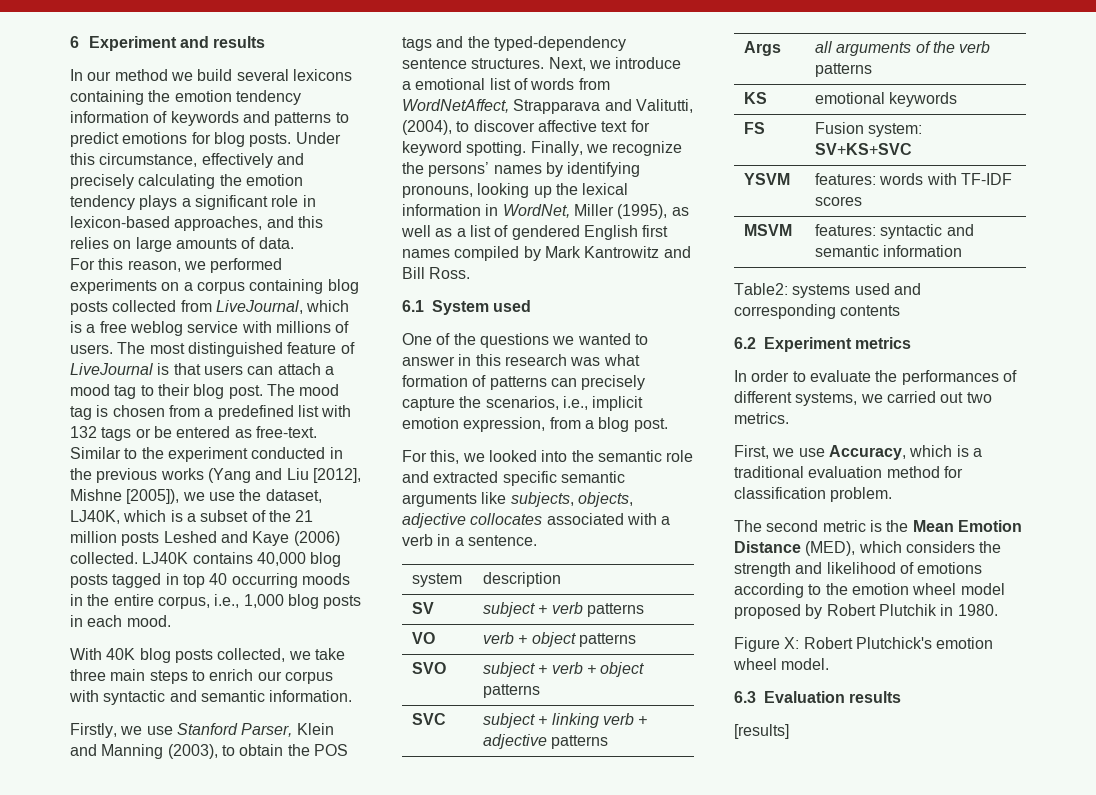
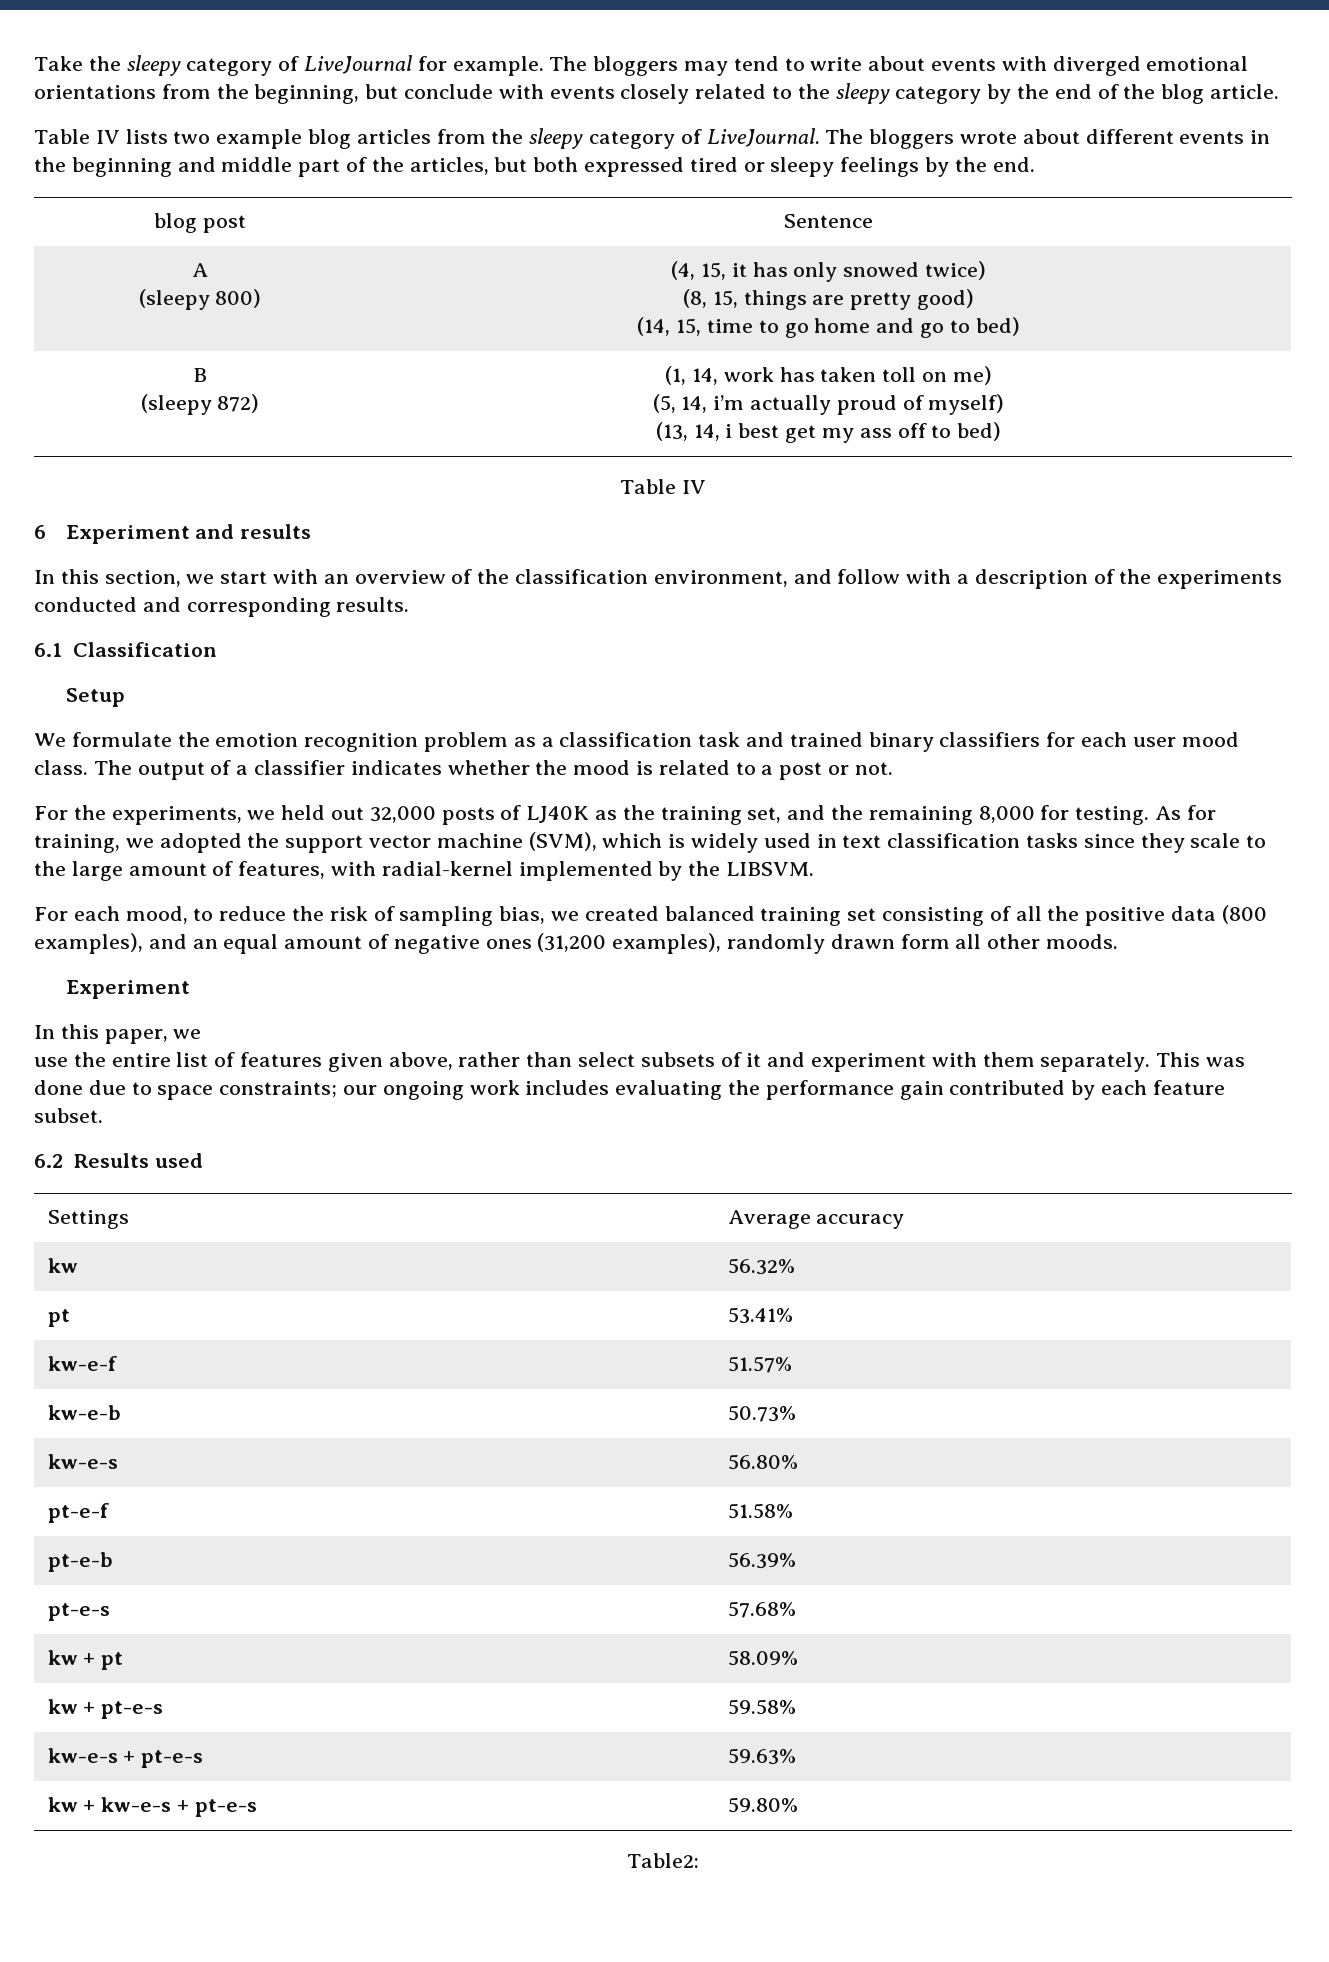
+ Take the sleepy category of LiveJournal for example. The bloggers may tend to write about events with diverged emotional orientations from the beginning, but conclude with events closely related to the sleepy category by the end of the blog article.
+ Table IV lists two example blog articles from the sleepy category of LiveJournal. The bloggers wrote about different events in the beginning and middle part of the articles, but both expressed tired or sleepy feelings by the end.
+ blog post | Sentence
+ A
+ (sleepy 800) | (4, 15, it has only snowed twice)
+ (8, 15, things are pretty good)
+ (14, 15, time to go home and go to bed)
+ B
+ (sleepy 872) | (1, 14, work has taken toll on me)
+ (5, 14, i’m actually proud of myself)
+ (13, 14, i best get my ass off to bed)
+ Table IV
- In our method we build several lexicons containing the emotion tendency information of keywords and patterns to predict emotions for blog posts. Under this circumstance, effectively and precisely calculating the emotion tendency plays a significant role in lexicon-based approaches, and this relies on large amounts of data.
- For this reason, we performed experiments on a corpus containing blog posts collected from LiveJournal, which is a free weblog service with millions of users. The most distinguished feature of LiveJournal is that users can attach a mood tag to their blog post. The mood tag is chosen from a predefined list with 132 tags or be entered as free-text. Similar to the experiment conducted in the previous works (Yang and Liu [2012], Mishne [2005]), we use the dataset, LJ40K, which is a subset of the 21 million posts Leshed and Kaye (2006) collected. LJ40K contains 40,000 blog posts tagged in top 40 occurring moods in the entire corpus, i.e., 1,000 blog posts in each mood.
- With 40K blog posts collected, we take three main steps to enrich our corpus with syntactic and semantic information.
- Firstly, we use Stanford Parser, Klein and Manning (2003), to obtain the POS tags and the typed-dependency sentence structures. Next, we introduce a emotional list of words from WordNetAffect, Strapparava and Valitutti, (2004), to discover affective text for keyword spotting. Finally, we recognize the persons’ names by identifying pronouns, looking up the lexical information in WordNet, Miller (1995), as well as a list of gendered English first names compiled by Mark Kantrowitz and Bill Ross.
- 6.1 System used
- One of the questions we wanted to answer in this research was what formation of patterns can precisely capture the scenarios, i.e., implicit emotion expression, from a blog post.
- For this, we looked into the semantic role and extracted specific semantic arguments like subjects, objects, adjective collocates associated with a verb in a sentence.
- system | description
- SV | subject + verb patterns
- VO | verb + object patterns
- SVO | subject + verb + object patterns
- SVC | subject + linking verb + adjective patterns
- Args | all arguments of the verb patterns
- KS | emotional keywords
- FS | Fusion system: SV+KS+SVC
- YSVM | features: words with TF-IDF scores
- MSVM | features: syntactic and semantic information
- Table2: systems used and corresponding contents
- 6.2 Experiment metrics
- In order to evaluate the performances of different systems, we carried out two metrics.
- First, we use Accuracy, which is a traditional evaluation method for classification problem.
- The second metric is the Mean Emotion Distance (MED), which considers the strength and likelihood of emotions according to the emotion wheel model proposed by Robert Plutchik in 1980.
- Figure X: Robert Plutchick's emotion wheel model.
- 6.3 Evaluation results
- [results]
+ In this section, we start with an overview of the classification environment, and follow with a description of the experiments conducted and corresponding results.
+ 6.1 Classification
+ Setup
+ We formulate the emotion recognition problem as a classification task and trained binary classifiers for each user mood class. The output of a classifier indicates whether the mood is related to a post or not.
+ For the experiments, we held out 32,000 posts of LJ40K as the training set, and the remaining 8,000 for testing. As for training, we adopted the support vector machine (SVM), which is widely used in text classification tasks since they scale to the large amount of features, with radial-kernel implemented by the LIBSVM.
+ For each mood, to reduce the risk of sampling bias, we created balanced training set consisting of all the positive data (800 examples), and an equal amount of negative ones (31,200 examples), randomly drawn form all other moods.
+ Experiment
+ In this paper, we
+ use the entire list of features given above, rather than select subsets of it and experiment with them separately. This was done due to space constraints; our ongoing work includes evaluating the performance gain contributed by each feature subset.
+ 6.2 Results used
+ Settings | Average accuracy
+ kw | 56.32%
+ pt | 53.41%
+ kw-e-f | 51.57%
+ kw-e-b | 50.73%
+ kw-e-s | 56.80%
+ pt-e-f | 51.58%
+ pt-e-b | 56.39%
+ pt-e-s | 57.68%
+ kw + pt | 58.09%
+ kw + pt-e-s | 59.58%
+ kw-e-s + pt-e-s | 59.63%
+ kw + kw-e-s + pt-e-s | 59.80%
+ Table2:

